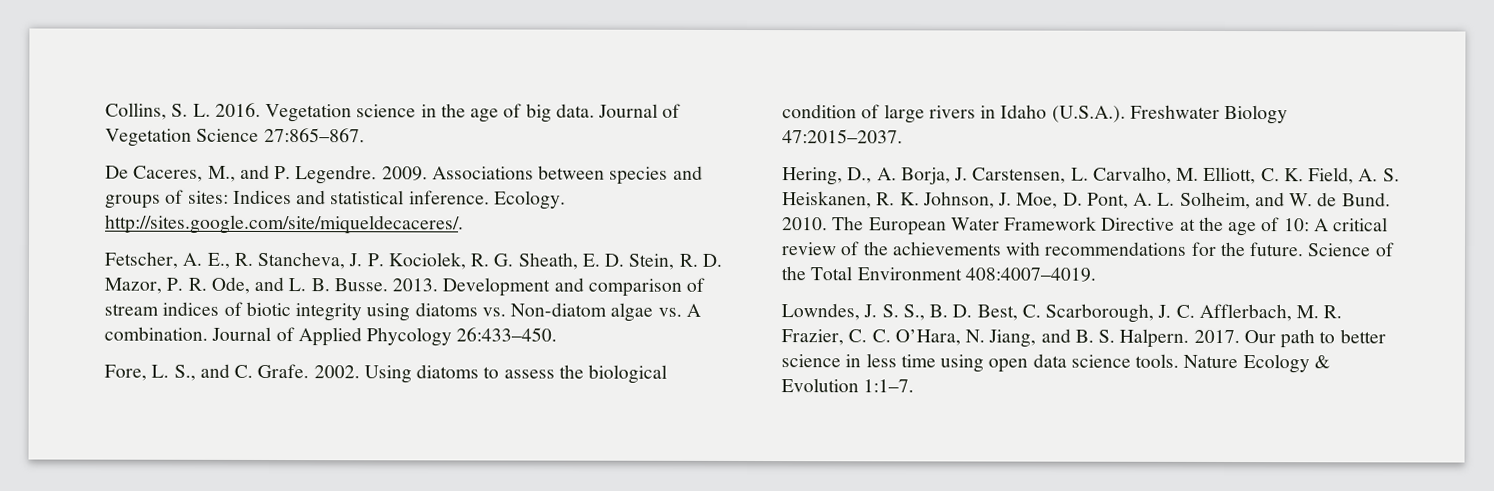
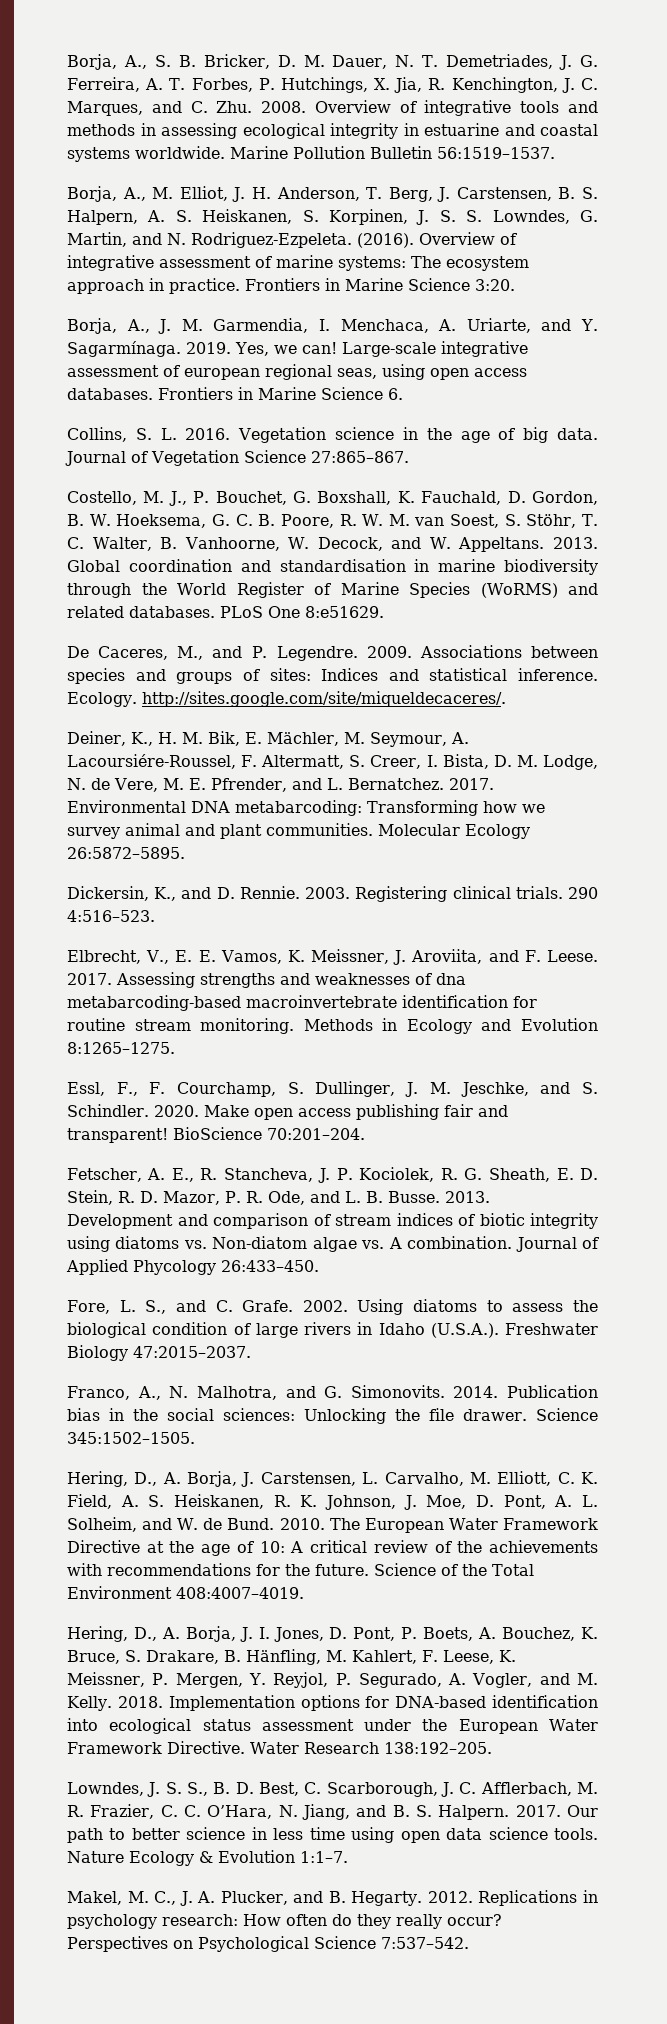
+ Borja, A., S. B. Bricker, D. M. Dauer, N. T. Demetriades, J. G. Ferreira, A. T. Forbes, P. Hutchings, X. Jia, R. Kenchington, J. C. Marques, and C. Zhu. 2008. Overview of integrative tools and methods in assessing ecological integrity in estuarine and coastal systems worldwide. Marine Pollution Bulletin 56:1519–1537.
+ Borja, A., M. Elliot, J. H. Anderson, T. Berg, J. Carstensen, B. S. Halpern, A. S. Heiskanen, S. Korpinen, J. S. S. Lowndes, G. Martin, and N. Rodriguez-Ezpeleta. (2016). Overview of integrative assessment of marine systems: The ecosystem approach in practice. Frontiers in Marine Science 3:20.
+ Borja, A., J. M. Garmendia, I. Menchaca, A. Uriarte, and Y. Sagarmínaga. 2019. Yes, we can! Large-scale integrative assessment of european regional seas, using open access databases. Frontiers in Marine Science 6.
+ Costello, M. J., P. Bouchet, G. Boxshall, K. Fauchald, D. Gordon, B. W. Hoeksema, G. C. B. Poore, R. W. M. van Soest, S. Stöhr, T. C. Walter, B. Vanhoorne, W. Decock, and W. Appeltans. 2013. Global coordination and standardisation in marine biodiversity through the World Register of Marine Species (WoRMS) and related databases. PLoS One 8:e51629.
+ Deiner, K., H. M. Bik, E. Mächler, M. Seymour, A. Lacoursiére‐Roussel, F. Altermatt, S. Creer, I. Bista, D. M. Lodge, N. de Vere, M. E. Pfrender, and L. Bernatchez. 2017. Environmental DNA metabarcoding: Transforming how we survey animal and plant communities. Molecular Ecology 26:5872–5895.
+ Dickersin, K., and D. Rennie. 2003. Registering clinical trials. 290 4:516–523.
+ Elbrecht, V., E. E. Vamos, K. Meissner, J. Aroviita, and F. Leese. 2017. Assessing strengths and weaknesses of dna metabarcoding-based macroinvertebrate identification for routine stream monitoring. Methods in Ecology and Evolution 8:1265–1275.
+ Essl, F., F. Courchamp, S. Dullinger, J. M. Jeschke, and S. Schindler. 2020. Make open access publishing fair and transparent! BioScience 70:201–204.
+ Franco, A., N. Malhotra, and G. Simonovits. 2014. Publication bias in the social sciences: Unlocking the file drawer. Science 345:1502–1505.
+ Hering, D., A. Borja, J. I. Jones, D. Pont, P. Boets, A. Bouchez, K. Bruce, S. Drakare, B. Hänfling, M. Kahlert, F. Leese, K. Meissner, P. Mergen, Y. Reyjol, P. Segurado, A. Vogler, and M. Kelly. 2018. Implementation options for DNA-based identification into ecological status assessment under the European Water Framework Directive. Water Research 138:192–205.
+ Makel, M. C., J. A. Plucker, and B. Hegarty. 2012. Replications in psychology research: How often do they really occur? Perspectives on Psychological Science 7:537–542.

